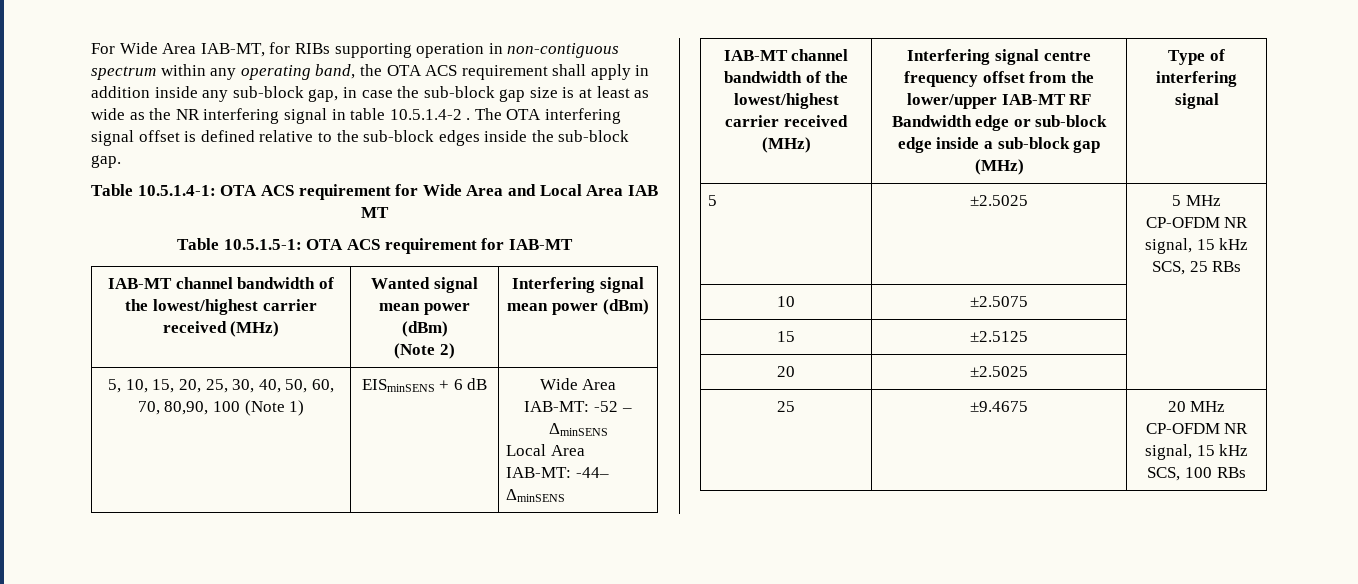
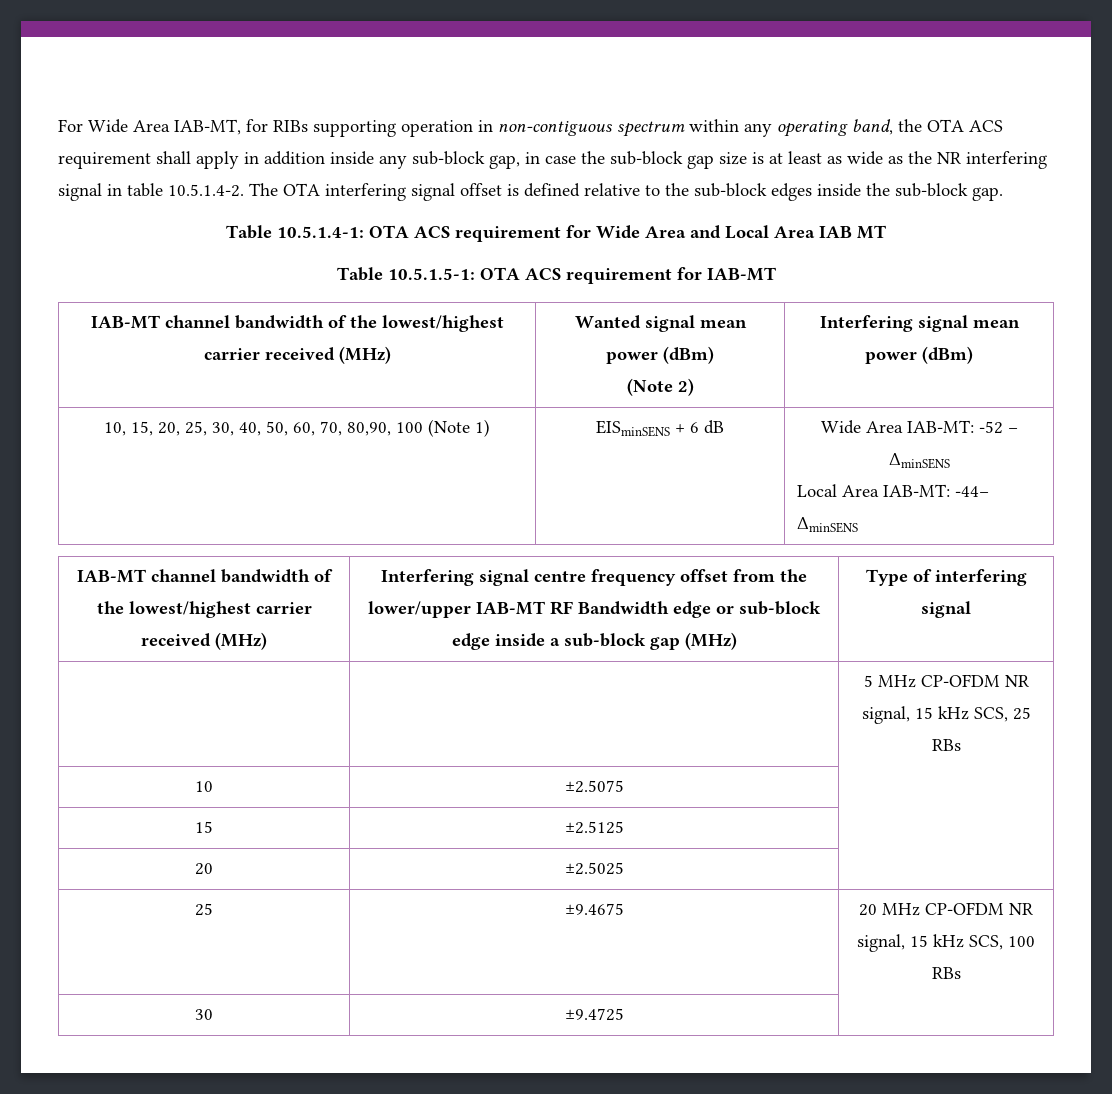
- For Wide Area IAB-MT, for RIBs supporting operation in non-contiguous spectrum within any operating band, the OTA ACS requirement shall apply in addition inside any sub-block gap, in case the sub-block gap size is at least as wide as the NR interfering signal in table 10.5.1.4-2 . The OTA interfering signal offset is defined relative to the sub-block edges inside the sub-block gap.
+ For Wide Area IAB-MT, for RIBs supporting operation in non-contiguous spectrum within any operating band, the OTA ACS requirement shall apply in addition inside any sub-block gap, in case the sub-block gap size is at least as wide as the NR interfering signal in table 10.5.1.4-2. The OTA interfering signal offset is defined relative to the sub-block edges inside the sub-block gap.
- 5, 10, 15, 20, 25, 30, 40, 50, 60, 70, 80,90, 100 (Note 1) | EISminSENS + 6 dB | Wide Area IAB-MT: -52 – ΔminSENS
+ 10, 15, 20, 25, 30, 40, 50, 60, 70, 80,90, 100 (Note 1) | EISminSENS + 6 dB | Wide Area IAB-MT: -52 – ΔminSENS
- 5 | ±2.5025 | 5 MHz CP-OFDM NR signal, 15 kHz SCS, 25 RBs
+ | | 5 MHz CP-OFDM NR signal, 15 kHz SCS, 25 RBs
+ 30 | ±9.4725 |

